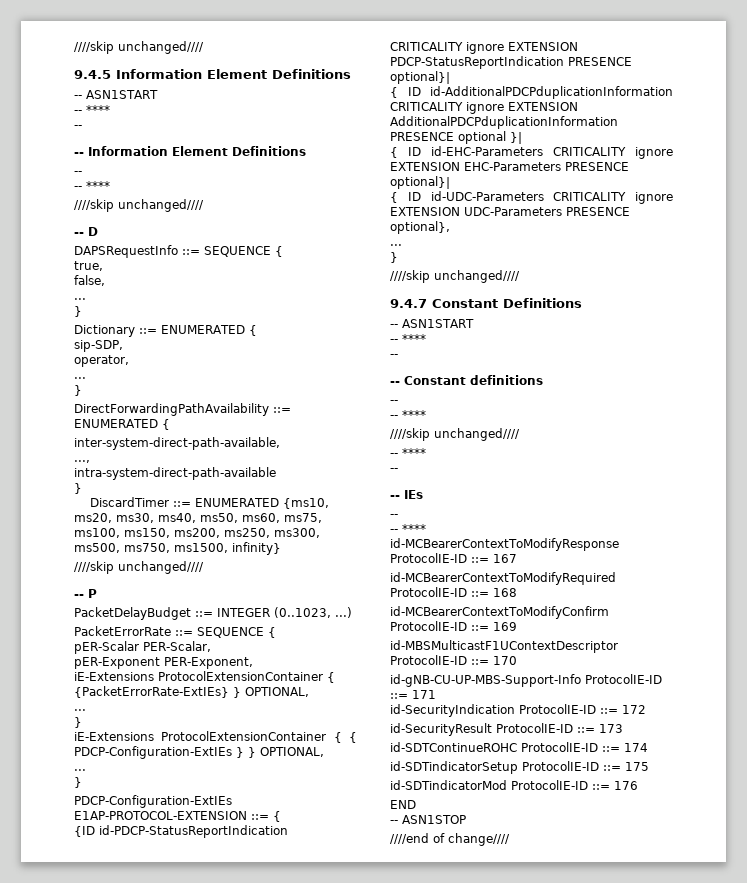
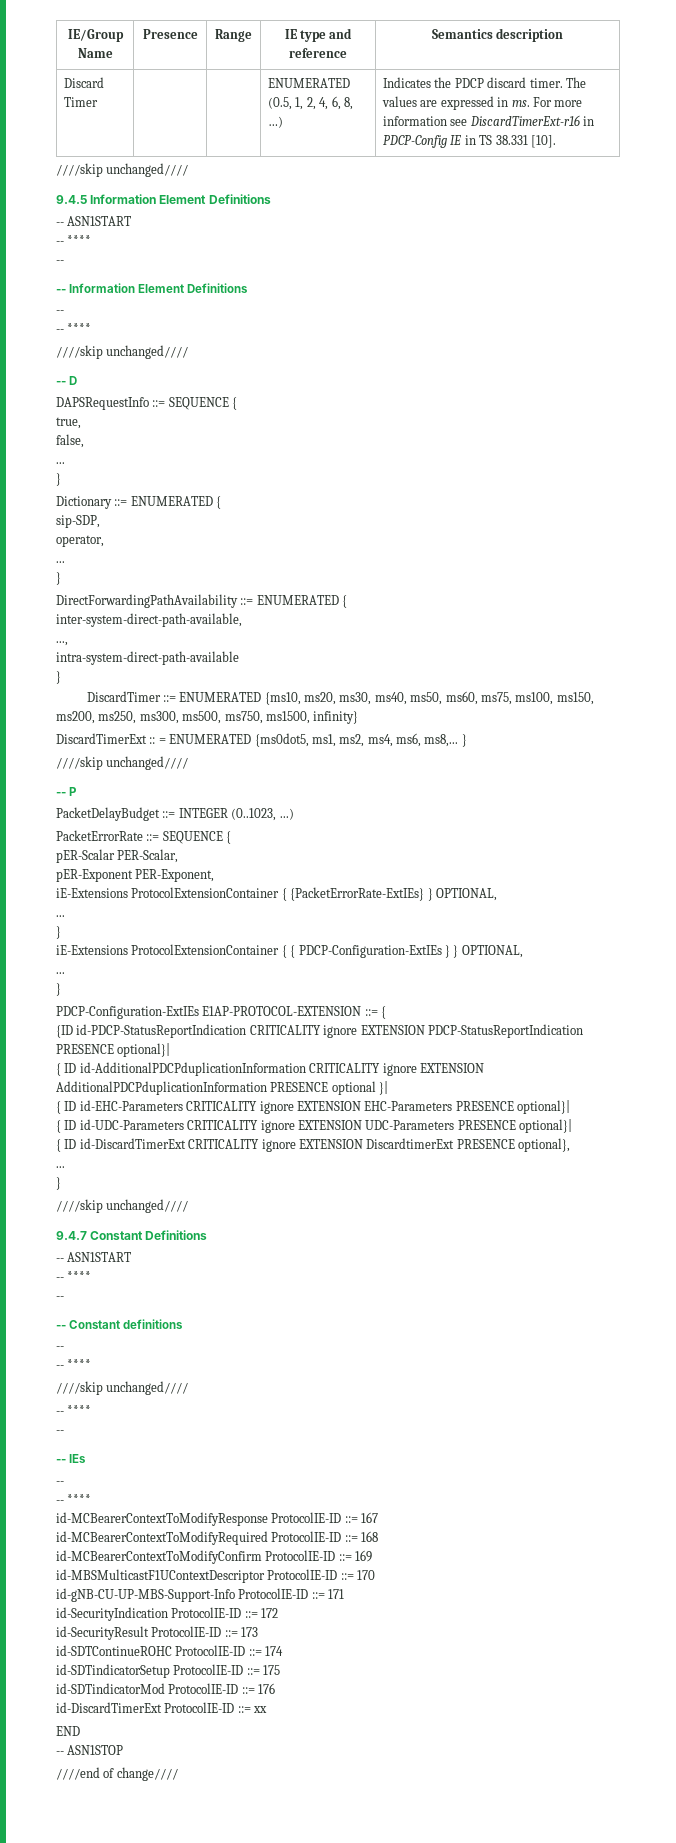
+ IE/Group Name | Presence | Range | IE type and reference | Semantics description
+ Discard Timer | | | ENUMERATED (0.5, 1, 2, 4, 6, 8, …) | Indicates the PDCP discard timer. The values are expressed in ms. For more information see DiscardTimerExt-r16 in PDCP-Config IE in TS 38.331 [10].
+ DiscardTimerExt :: = ENUMERATED {ms0dot5, ms1, ms2, ms4, ms6, ms8,... }
- { ID id-UDC-Parameters CRITICALITY ignore EXTENSION UDC-Parameters PRESENCE optional},
+ { ID id-UDC-Parameters CRITICALITY ignore EXTENSION UDC-Parameters PRESENCE optional}|
+ { ID id-DiscardTimerExt CRITICALITY ignore EXTENSION DiscardtimerExt PRESENCE optional},
+ id-DiscardTimerExt ProtocolIE-ID ::= xx

